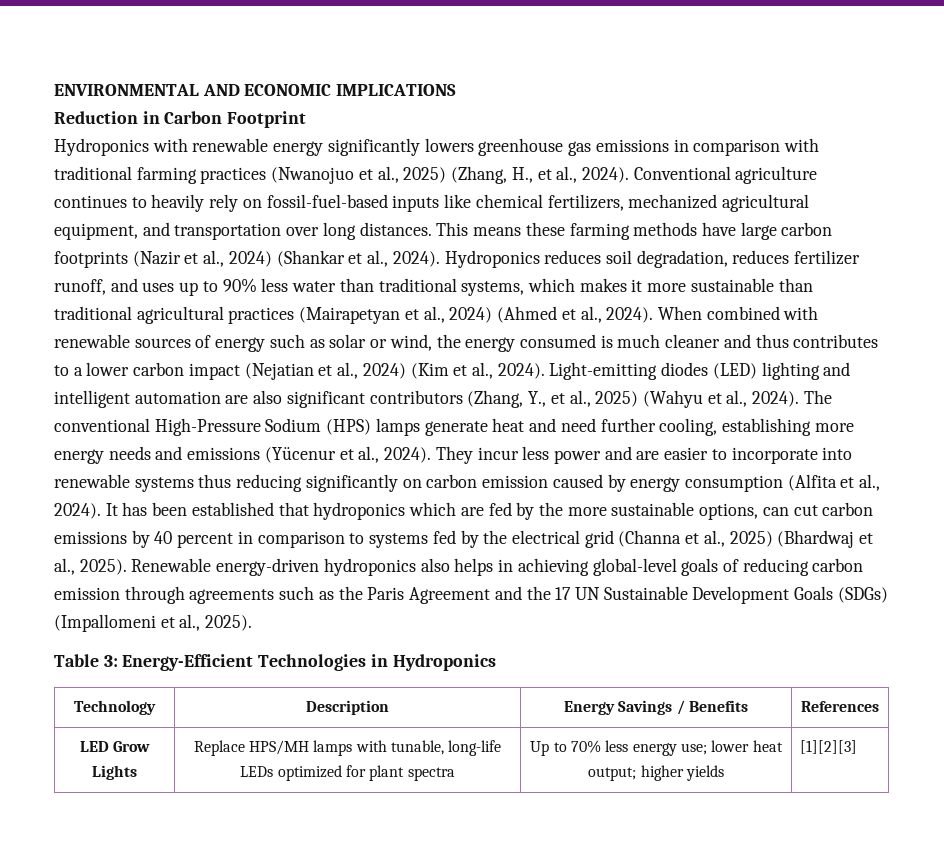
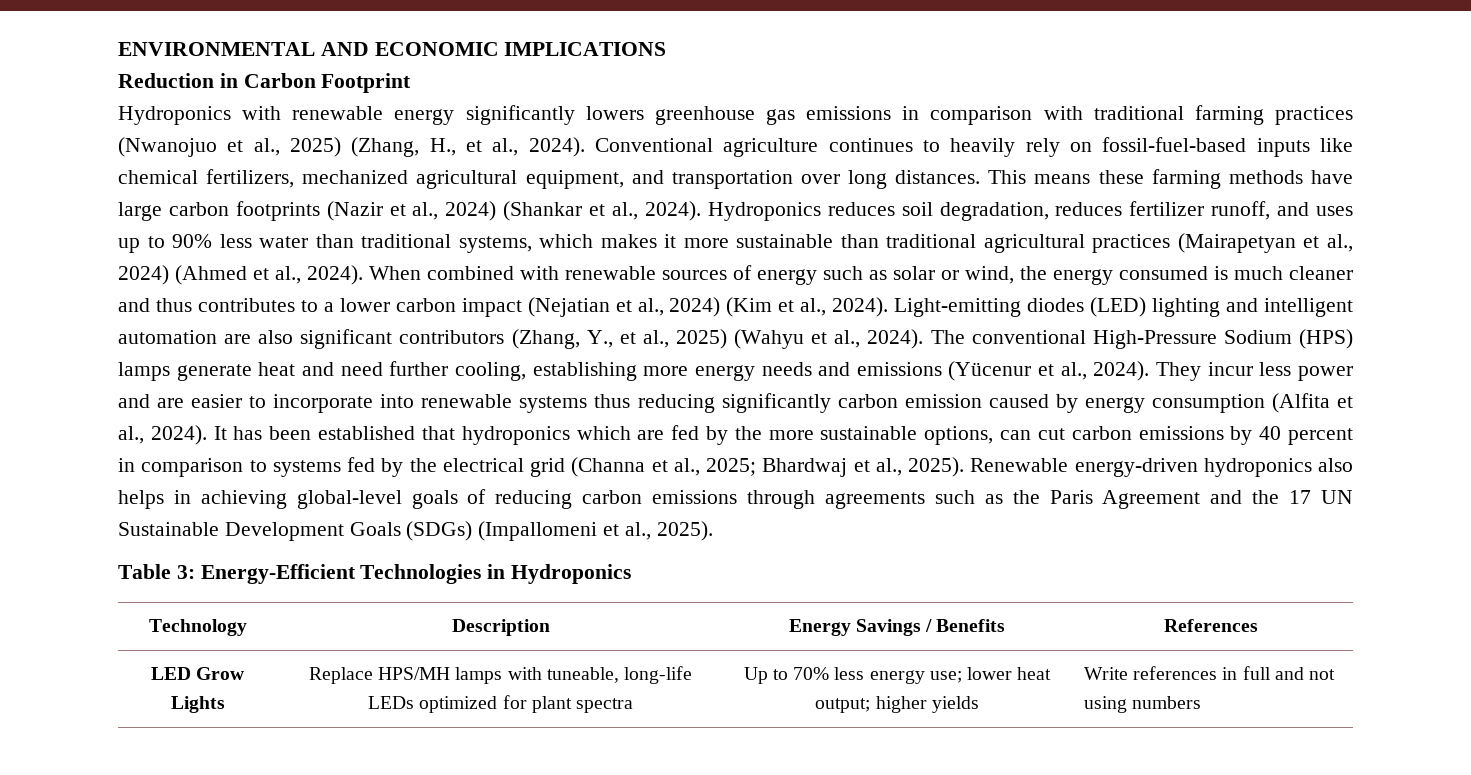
- They incur less power and are easier to incorporate into renewable systems thus reducing significantly on carbon emission caused by energy consumption (Alfita et al., 2024).
+ They incur less power and are easier to incorporate into renewable systems thus reducing significantly carbon emission caused by energy consumption (Alfita et al., 2024).
- It has been established that hydroponics which are fed by the more sustainable options, can cut carbon emissions by 40 percent in comparison to systems fed by the electrical grid (Channa et al., 2025) (Bhardwaj et al., 2025).
+ It has been established that hydroponics which are fed by the more sustainable options, can cut carbon emissions by 40 percent in comparison to systems fed by the electrical grid (Channa et al., 2025; Bhardwaj et al., 2025).
- Renewable energy-driven hydroponics also helps in achieving global-level goals of reducing carbon emission through agreements such as the Paris Agreement and the 17 UN Sustainable Development Goals (SDGs) (Impallomeni et al., 2025).
+ Renewable energy-driven hydroponics also helps in achieving global-level goals of reducing carbon emissions through agreements such as the Paris Agreement and the 17 UN Sustainable Development Goals (SDGs) (Impallomeni et al., 2025).
- LED Grow Lights | Replace HPS/MH lamps with tunable, long-life LEDs optimized for plant spectra | Up to 70% less energy use; lower heat output; higher yields | [1][2][3]
+ LED Grow Lights | Replace HPS/MH lamps with tuneable, long-life LEDs optimized for plant spectra | Up to 70% less energy use; lower heat output; higher yields | Write references in full and not using numbers

